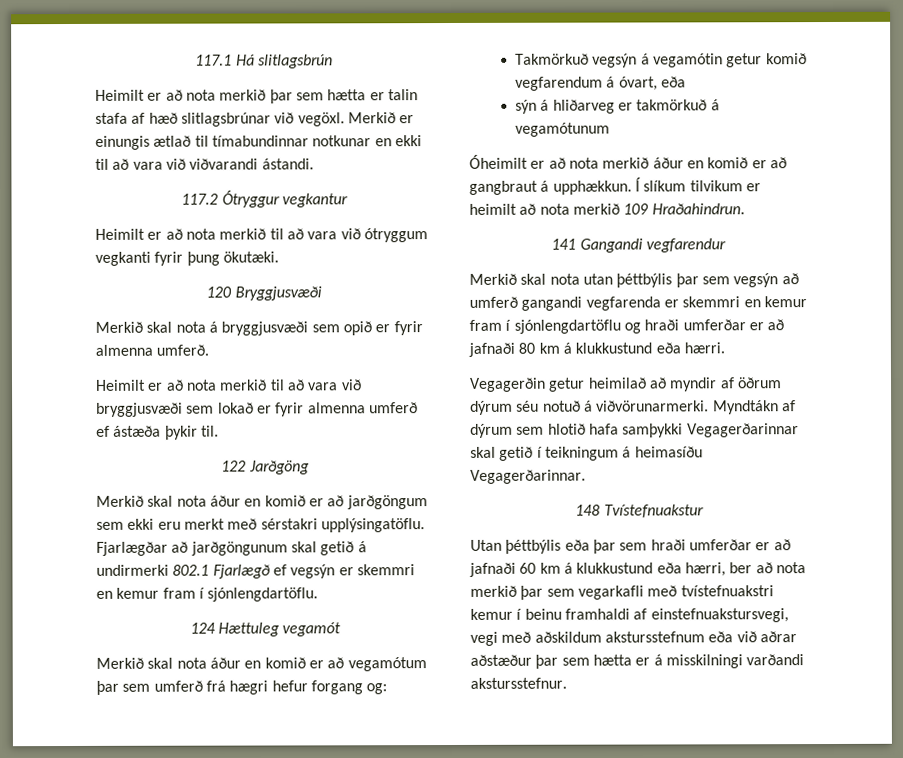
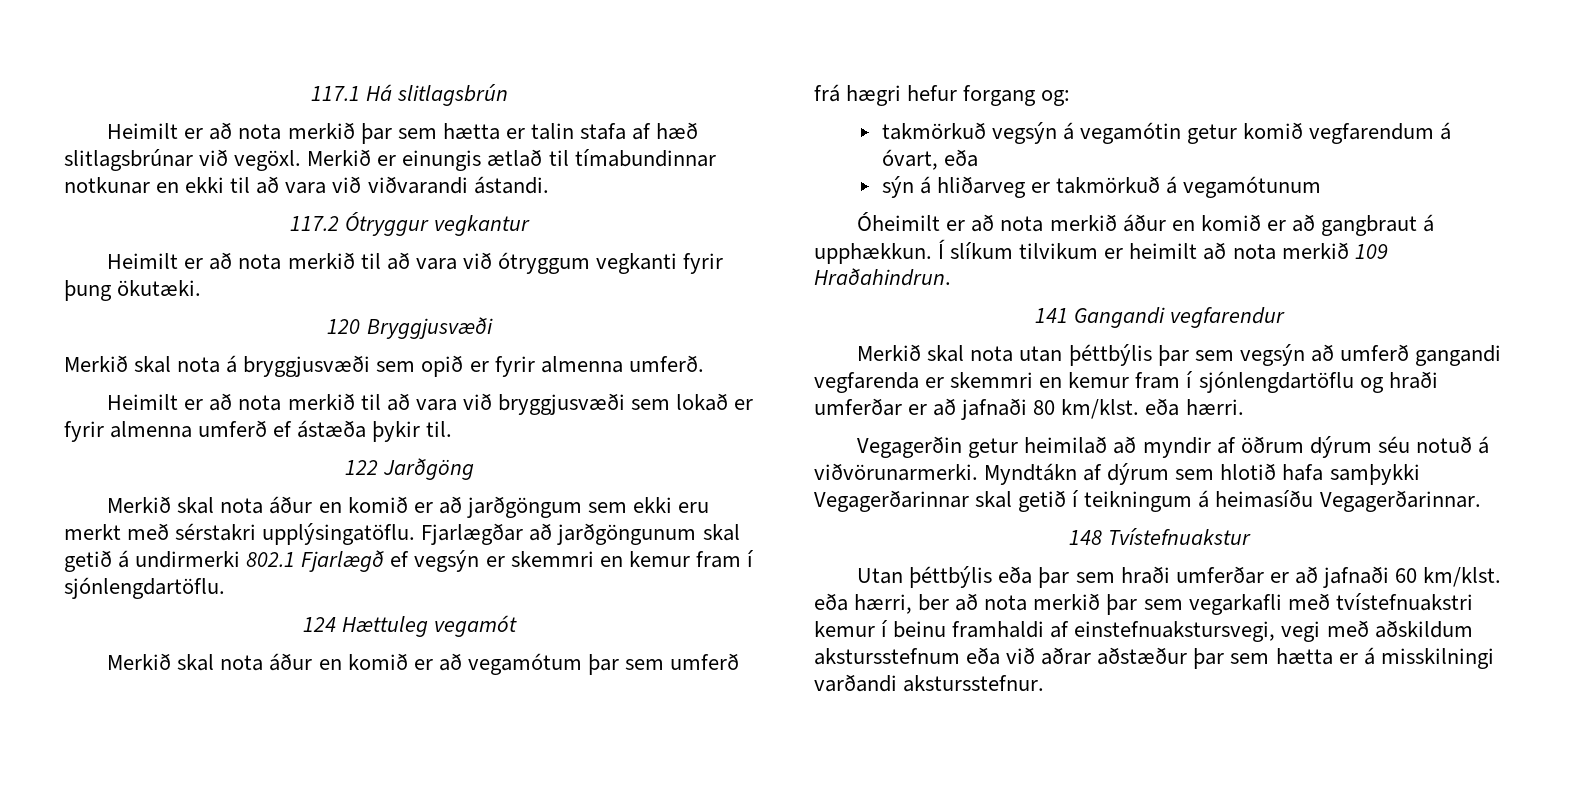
- Takmörkuð vegsýn á vegamótin getur komið vegfarendum á óvart, eða
+ takmörkuð vegsýn á vegamótin getur komið vegfarendum á óvart, eða
- Merkið skal nota utan þéttbýlis þar sem vegsýn að umferð gangandi vegfarenda er skemmri en kemur fram í sjónlengdartöflu og hraði umferðar er að jafnaði 80 km á klukkustund eða hærri.
+ Merkið skal nota utan þéttbýlis þar sem vegsýn að umferð gangandi vegfarenda er skemmri en kemur fram í sjónlengdartöflu og hraði umferðar er að jafnaði 80 km/klst. eða hærri.
- Utan þéttbýlis eða þar sem hraði umferðar er að jafnaði 60 km á klukkustund eða hærri, ber að nota merkið þar sem vegarkafli með tvístefnuakstri kemur í beinu framhaldi af einstefnuakstursvegi, vegi með aðskildum akstursstefnum eða við aðrar aðstæður þar sem hætta er á misskilningi varðandi akstursstefnur.
+ Utan þéttbýlis eða þar sem hraði umferðar er að jafnaði 60 km/klst. eða hærri, ber að nota merkið þar sem vegarkafli með tvístefnuakstri kemur í beinu framhaldi af einstefnuakstursvegi, vegi með aðskildum akstursstefnum eða við aðrar aðstæður þar sem hætta er á misskilningi varðandi akstursstefnur.

